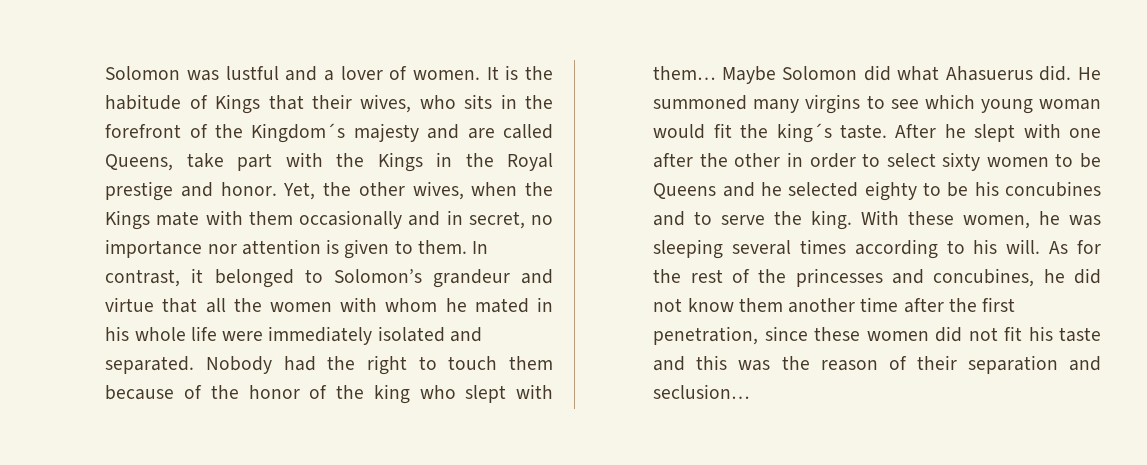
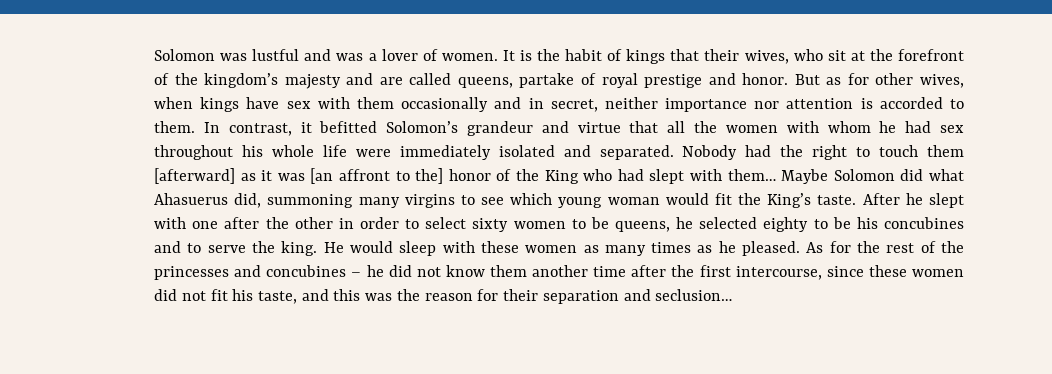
- Solomon was lustful and a lover of women.
+ Solomon was lustful and was a lover of women.
- It is the habitude of Kings that their wives, who sits in the forefront of the Kingdom´s majesty and are called Queens, take part with the Kings in the Royal prestige and honor. Yet, the other wives, when the Kings mate with them occasionally and in secret, no importance nor attention is given to them.
+ It is the habit of kings that their wives, who sit at the forefront of the kingdom’s majesty and are called queens, partake of royal prestige and honor. But as for other wives, when kings have sex with them occasionally and in secret, neither importance nor attention is accorded to them.
- In contrast, it belonged to Solomon’s grandeur and virtue that all the women with whom he mated in his whole life were immediately isolated and separated.
+ In contrast, it befitted Solomon’s grandeur and virtue that all the women with whom he had sex throughout his whole life were immediately isolated and separated.
- Nobody had the right to touch them because of the honor of the king who slept with them…
+ Nobody had the right to touch them [afterward] as it was [an affront to the] honor of the King who had slept with them…
- Maybe Solomon did what Ahasuerus did. He summoned many virgins to see which young woman would fit the king´s taste.
+ Maybe Solomon did what Ahasuerus did, summoning many virgins to see which young woman would fit the King’s taste.
- After he slept with one after the other in order to select sixty women to be Queens and he selected eighty to be his concubines and to serve the king.
+ After he slept with one after the other in order to select sixty women to be queens, he selected eighty to be his concubines and to serve the king.
- With these women, he was sleeping several times according to his will.
+ He would sleep with these women as many times as he pleased.
- As for the rest of the princesses and concubines, he did not know them another time after the first penetration, since these women did not fit his taste and this was the reason of their separation and seclusion…
+ As for the rest of the princesses and concubines – he did not know them another time after the first intercourse, since these women did not fit his taste, and this was the reason for their separation and seclusion…

